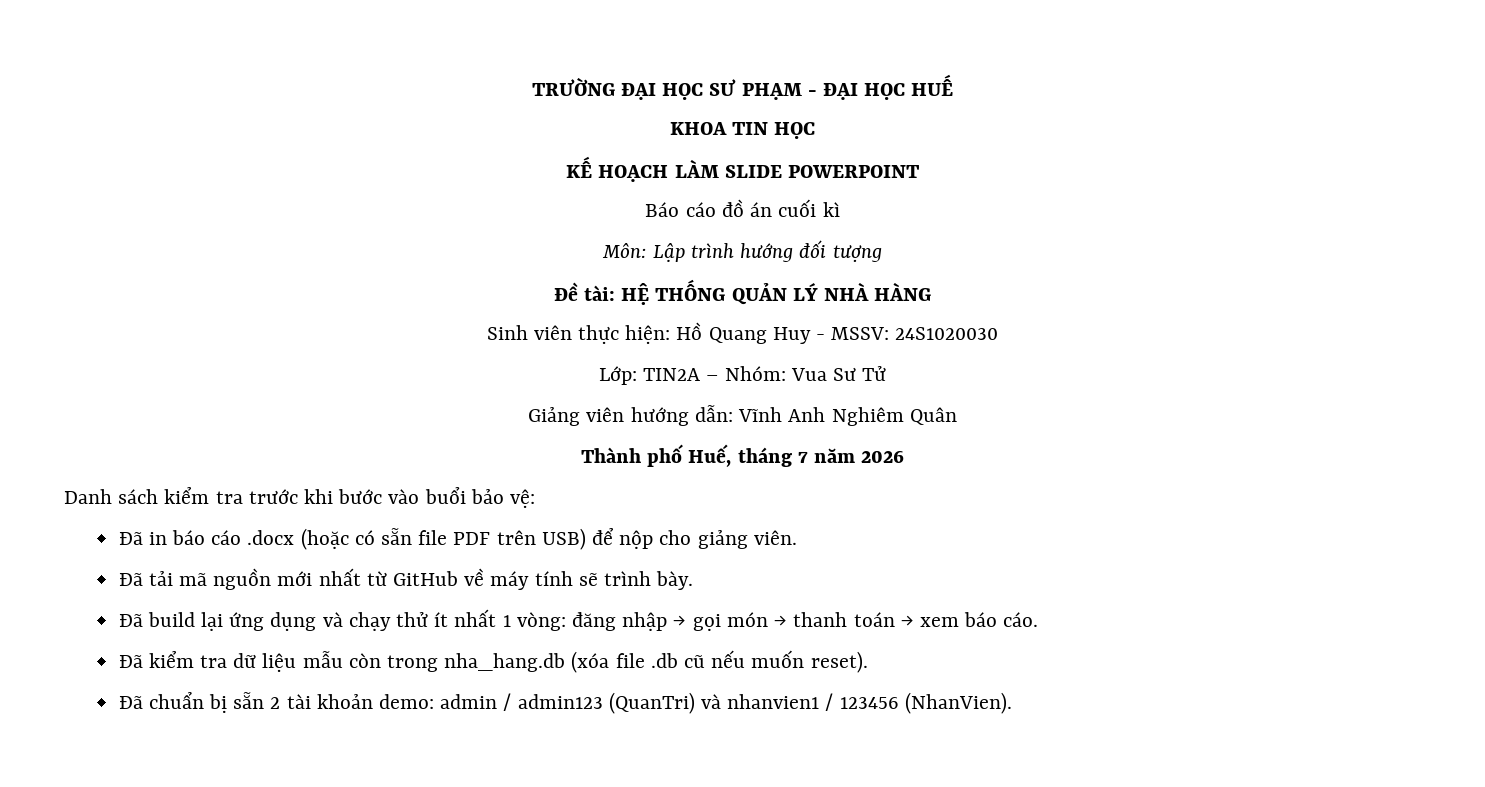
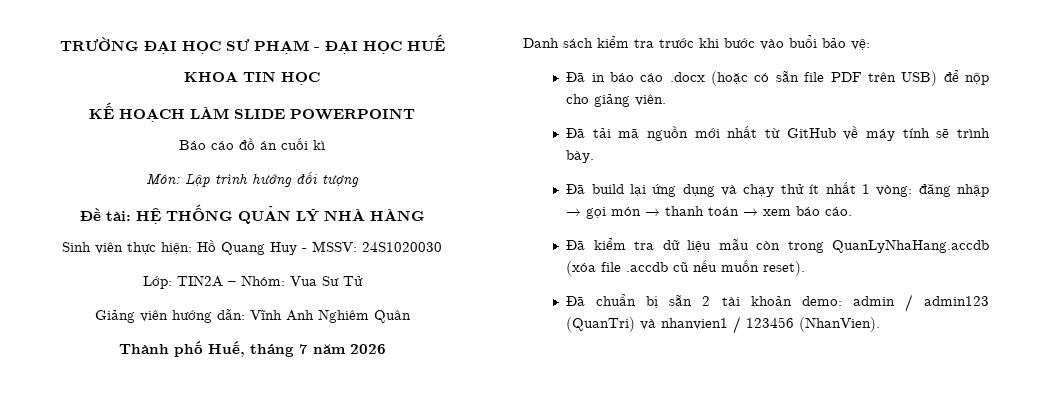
- Đã kiểm tra dữ liệu mẫu còn trong nha_hang.db (xóa file .db cũ nếu muốn reset).
+ Đã kiểm tra dữ liệu mẫu còn trong QuanLyNhaHang.accdb (xóa file .accdb cũ nếu muốn reset).

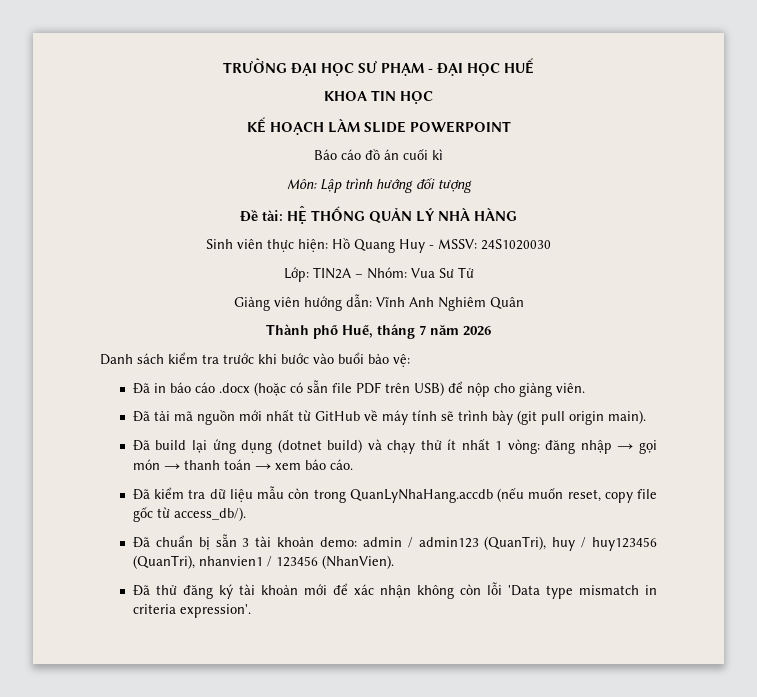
- Đã tải mã nguồn mới nhất từ GitHub về máy tính sẽ trình bày.
+ Đã tải mã nguồn mới nhất từ GitHub về máy tính sẽ trình bày (git pull origin main).
- Đã build lại ứng dụng và chạy thử ít nhất 1 vòng: đăng nhập → gọi món → thanh toán → xem báo cáo.
+ Đã build lại ứng dụng (dotnet build) và chạy thử ít nhất 1 vòng: đăng nhập → gọi món → thanh toán → xem báo cáo.
- Đã kiểm tra dữ liệu mẫu còn trong QuanLyNhaHang.accdb (xóa file .accdb cũ nếu muốn reset).
+ Đã kiểm tra dữ liệu mẫu còn trong QuanLyNhaHang.accdb (nếu muốn reset, copy file gốc từ access_db/).
- Đã chuẩn bị sẵn 2 tài khoản demo: admin / admin123 (QuanTri) và nhanvien1 / 123456 (NhanVien).
+ Đã chuẩn bị sẵn 3 tài khoản demo: admin / admin123 (QuanTri), huy / huy123456 (QuanTri), nhanvien1 / 123456 (NhanVien).
+ Đã thử đăng ký tài khoản mới để xác nhận không còn lỗi 'Data type mismatch in criteria expression'.

